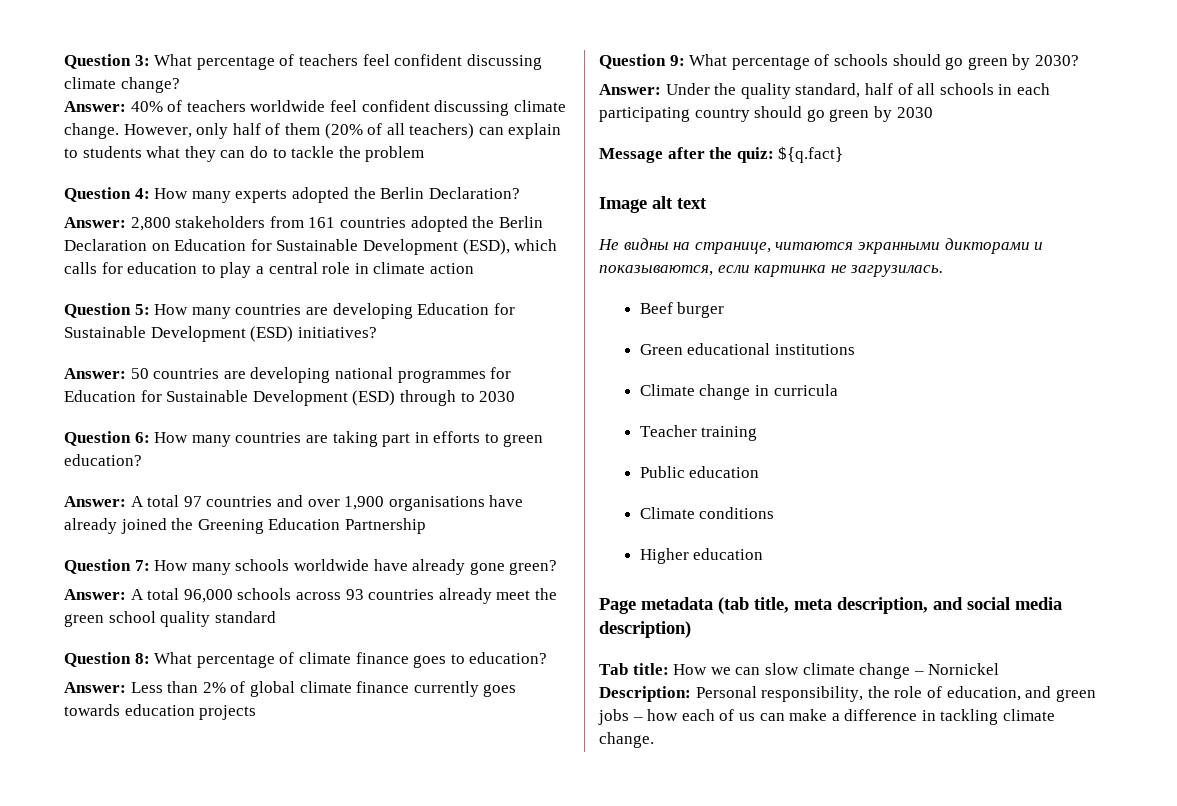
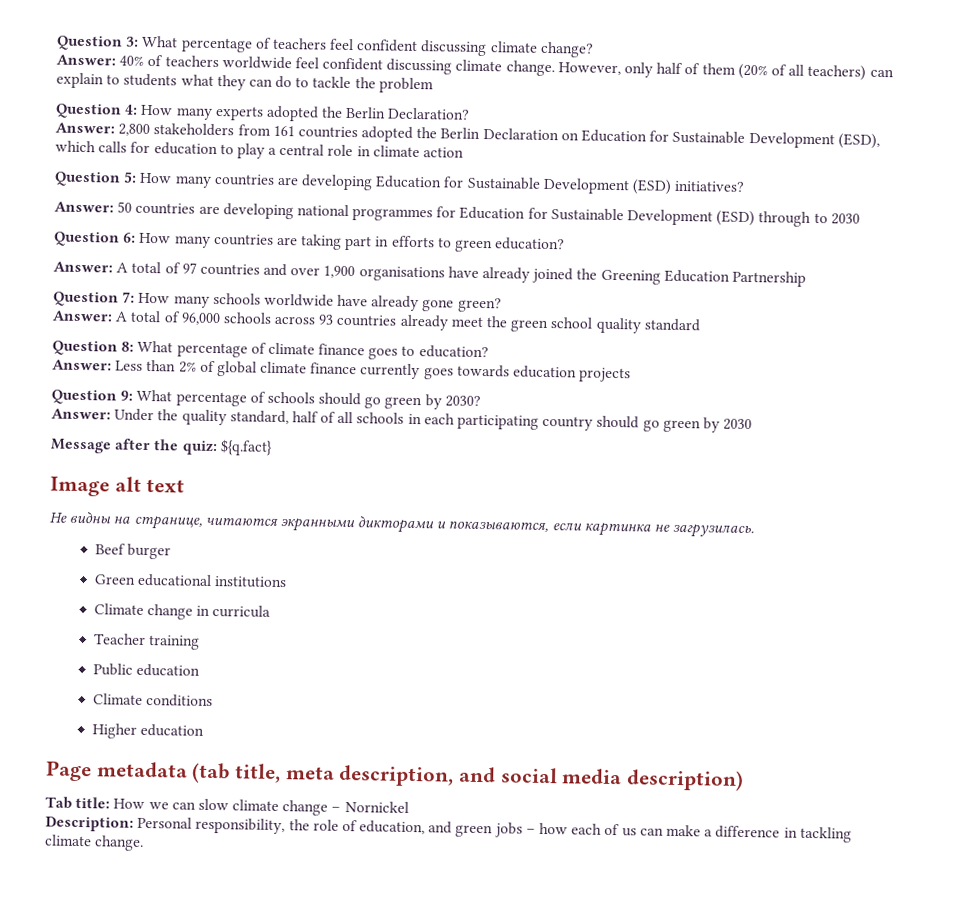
- Answer: A total 97 countries and over 1,900 organisations have already joined the Greening Education Partnership
+ Answer: A total of 97 countries and over 1,900 organisations have already joined the Greening Education Partnership
- Answer: A total 96,000 schools across 93 countries already meet the green school quality standard
+ Answer: A total of 96,000 schools across 93 countries already meet the green school quality standard

